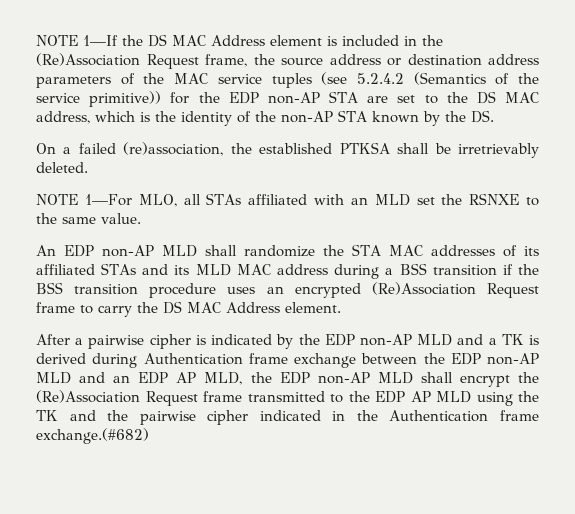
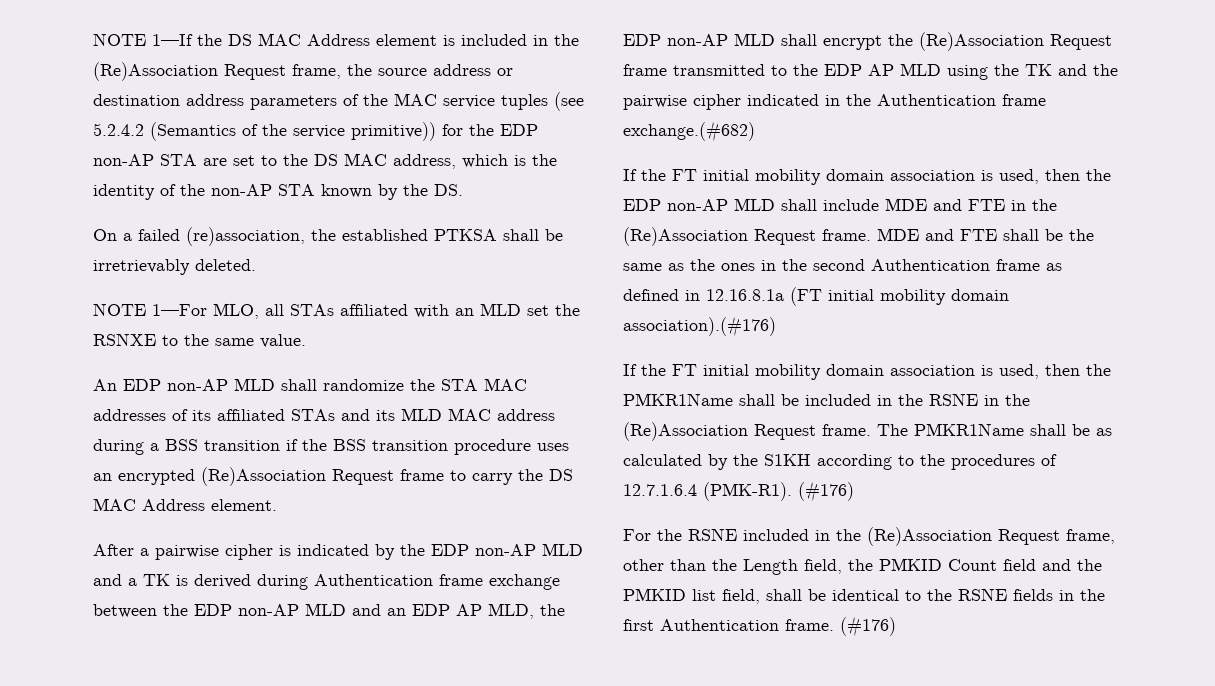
+ If the FT initial mobility domain association is used, then the EDP non-AP MLD shall include MDE and FTE in the (Re)Association Request frame. MDE and FTE shall be the same as the ones in the second Authentication frame as defined in 12.16.8.1a (FT initial mobility domain association).(#176)
+ If the FT initial mobility domain association is used, then the PMKR1Name shall be included in the RSNE in the (Re)Association Request frame. The PMKR1Name shall be as calculated by the S1KH according to the procedures of 12.7.1.6.4 (PMK-R1). (#176)
+ For the RSNE included in the (Re)Association Request frame, other than the Length field, the PMKID Count field and the PMKID list field, shall be identical to the RSNE fields in the first Authentication frame. (#176)

